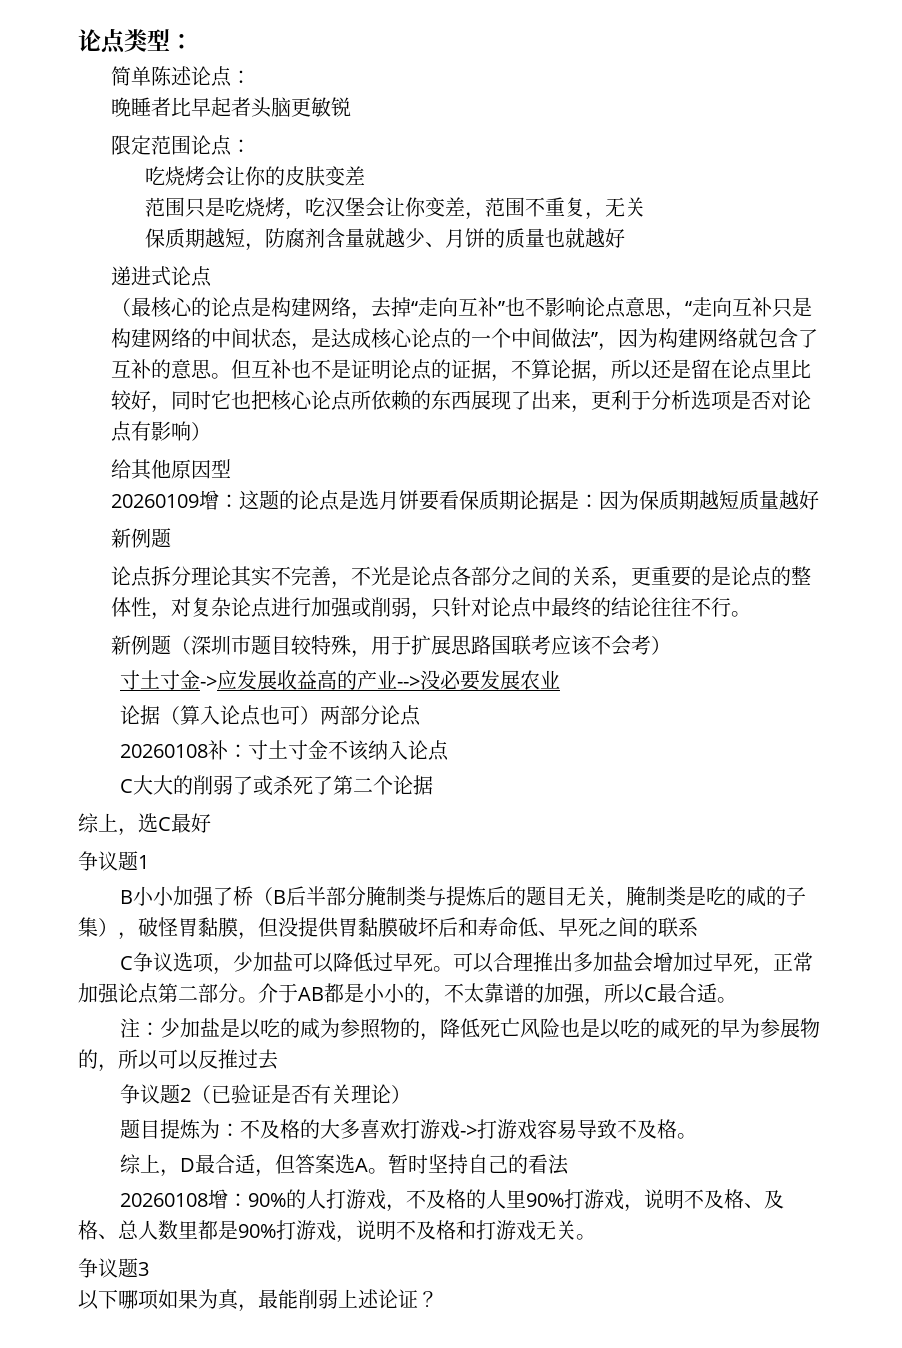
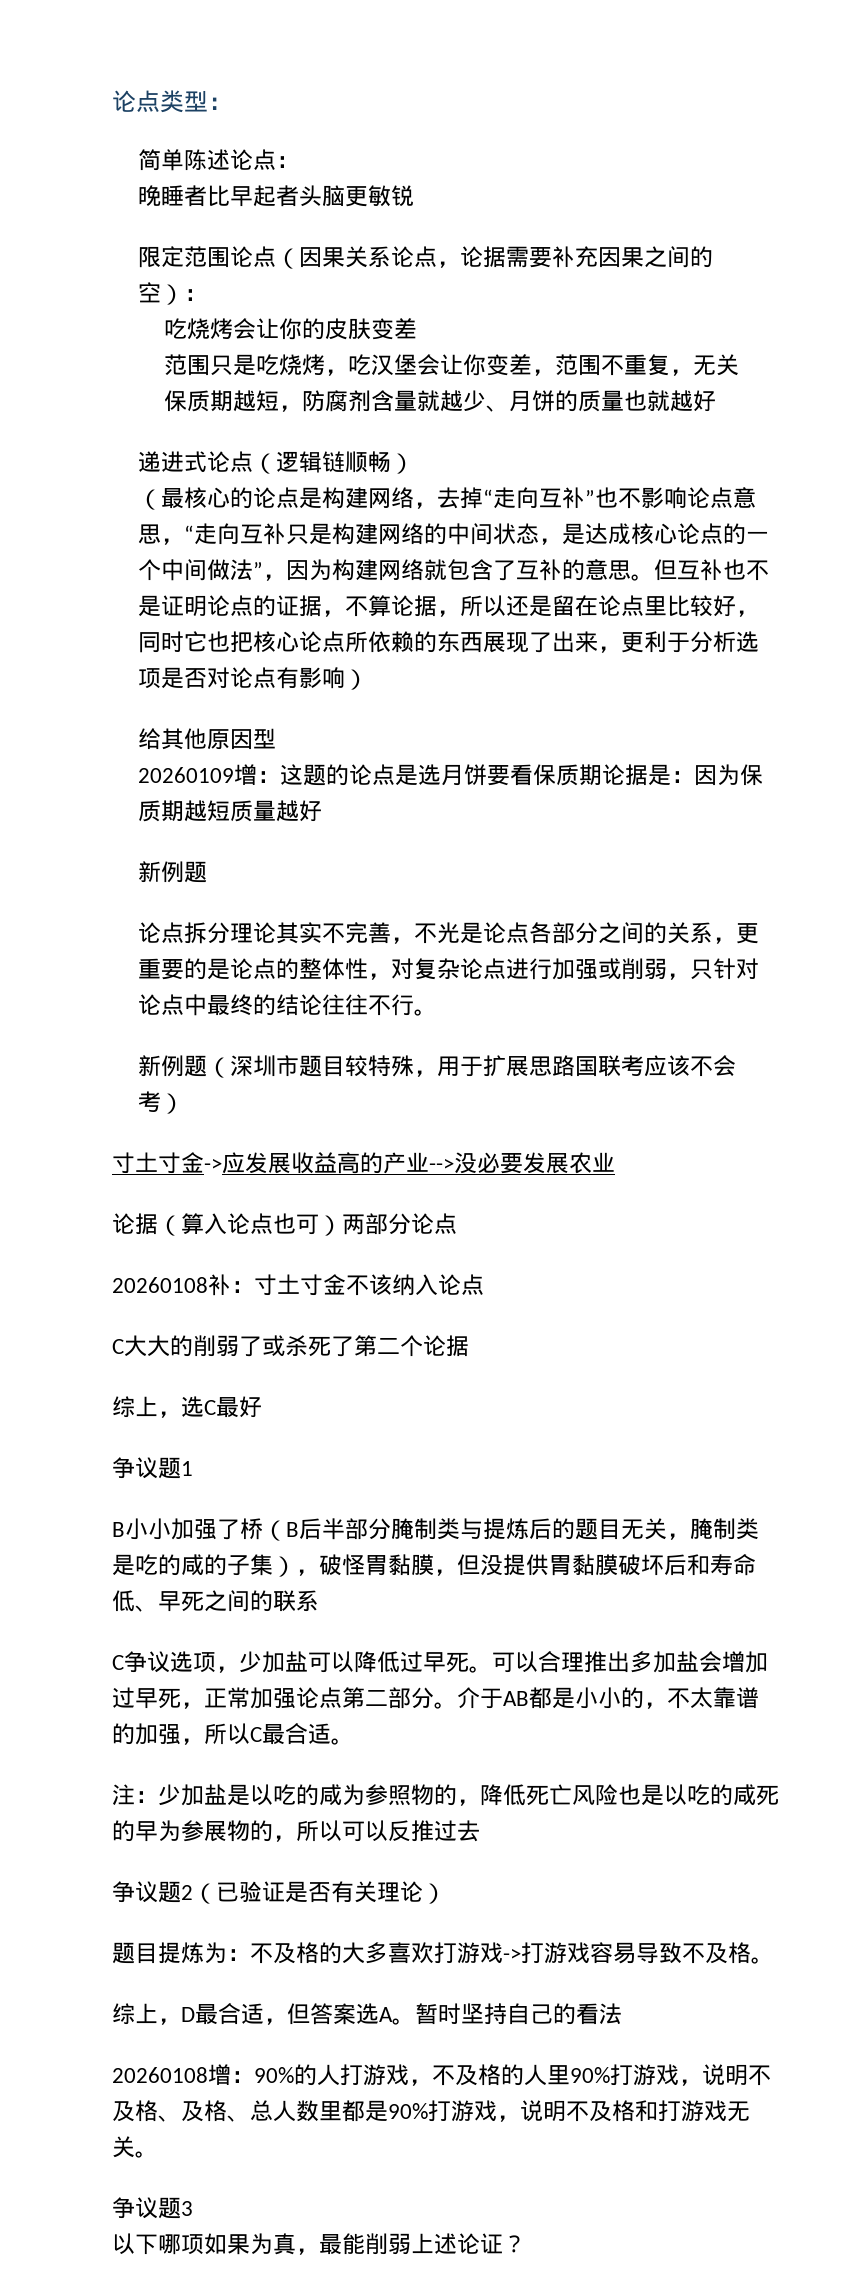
- 限定范围论点：
+ 限定范围论点（因果关系论点，论据需要补充因果之间的空）：
- 递进式论点
+ 递进式论点（逻辑链顺畅）

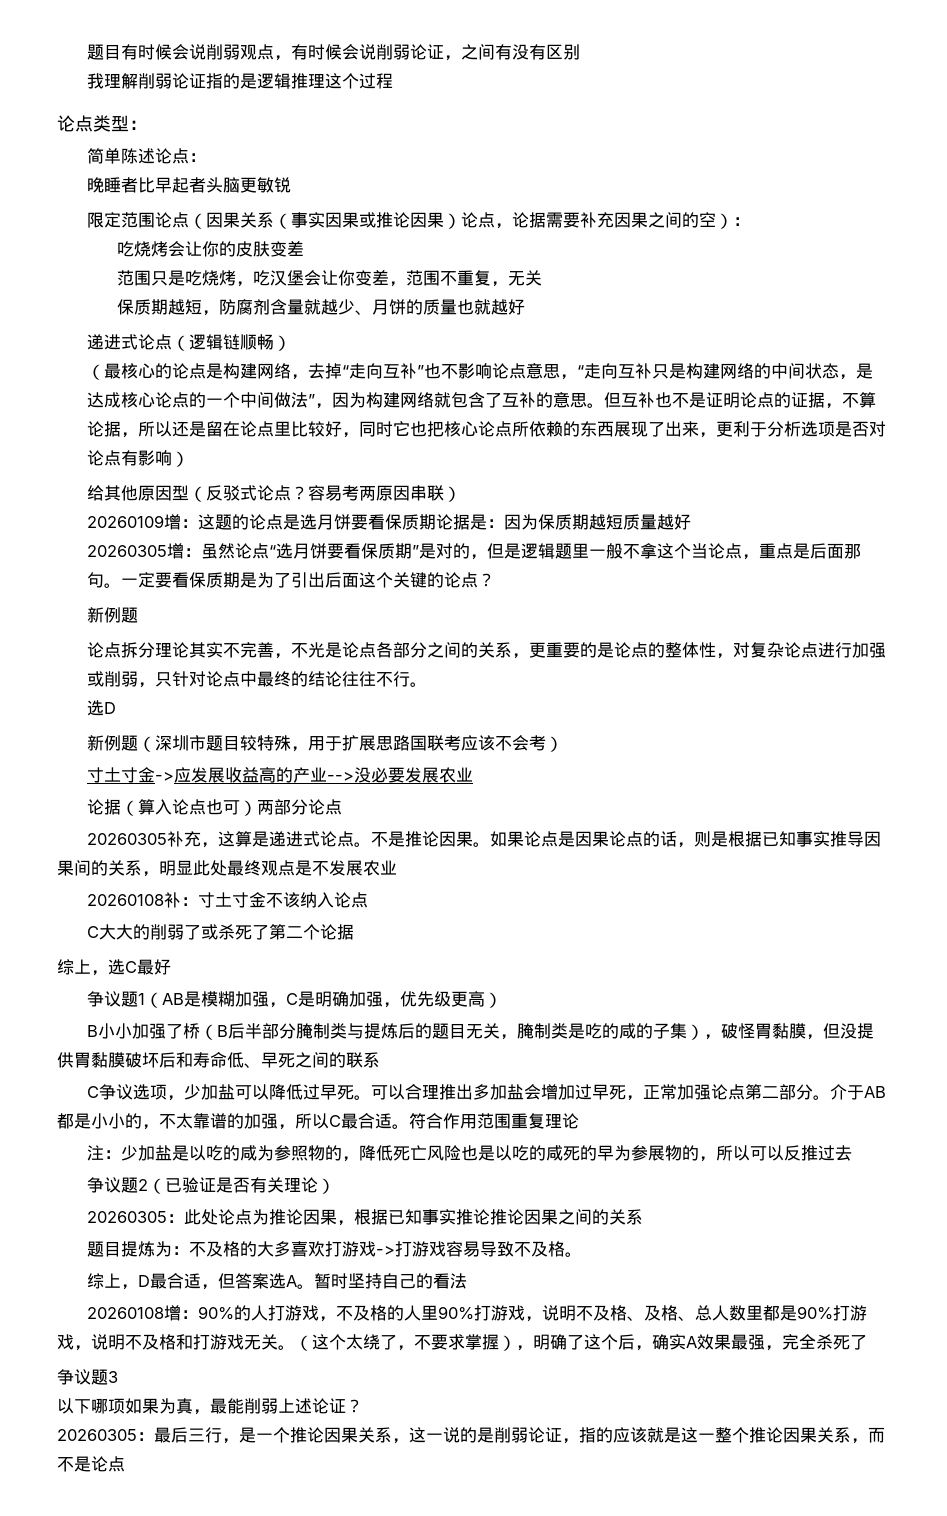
+ 题目有时候会说削弱观点，有时候会说削弱论证，之间有没有区别
+ 我理解削弱论证指的是逻辑推理这个过程
- 限定范围论点（因果关系论点，论据需要补充因果之间的空）：
+ 限定范围论点（因果关系（事实因果或推论因果）论点，论据需要补充因果之间的空）：
- 给其他原因型
+ 给其他原因型（反驳式论点？容易考两原因串联）
+ 20260305增：虽然论点“选月饼要看保质期”是对的，但是逻辑题里一般不拿这个当论点，重点是后面那句。一定要看保质期是为了引出后面这个关键的论点？
+ 选D
+ 20260305补充，这算是递进式论点。不是推论因果。如果论点是因果论点的话，则是根据已知事实推导因果间的关系，明显此处最终观点是不发展农业
- 争议题1
+ 争议题1（AB是模糊加强，C是明确加强，优先级更高）
+ 符合作用范围重复理论
+ 20260305：此处论点为推论因果，根据已知事实推论推论因果之间的关系
+ （这个太绕了，不要求掌握），明确了这个后，确实A效果最强，完全杀死了
+ 20260305：最后三行，是一个推论因果关系，这一说的是削弱论证，指的应该就是这一整个推论因果关系，而不是论点

